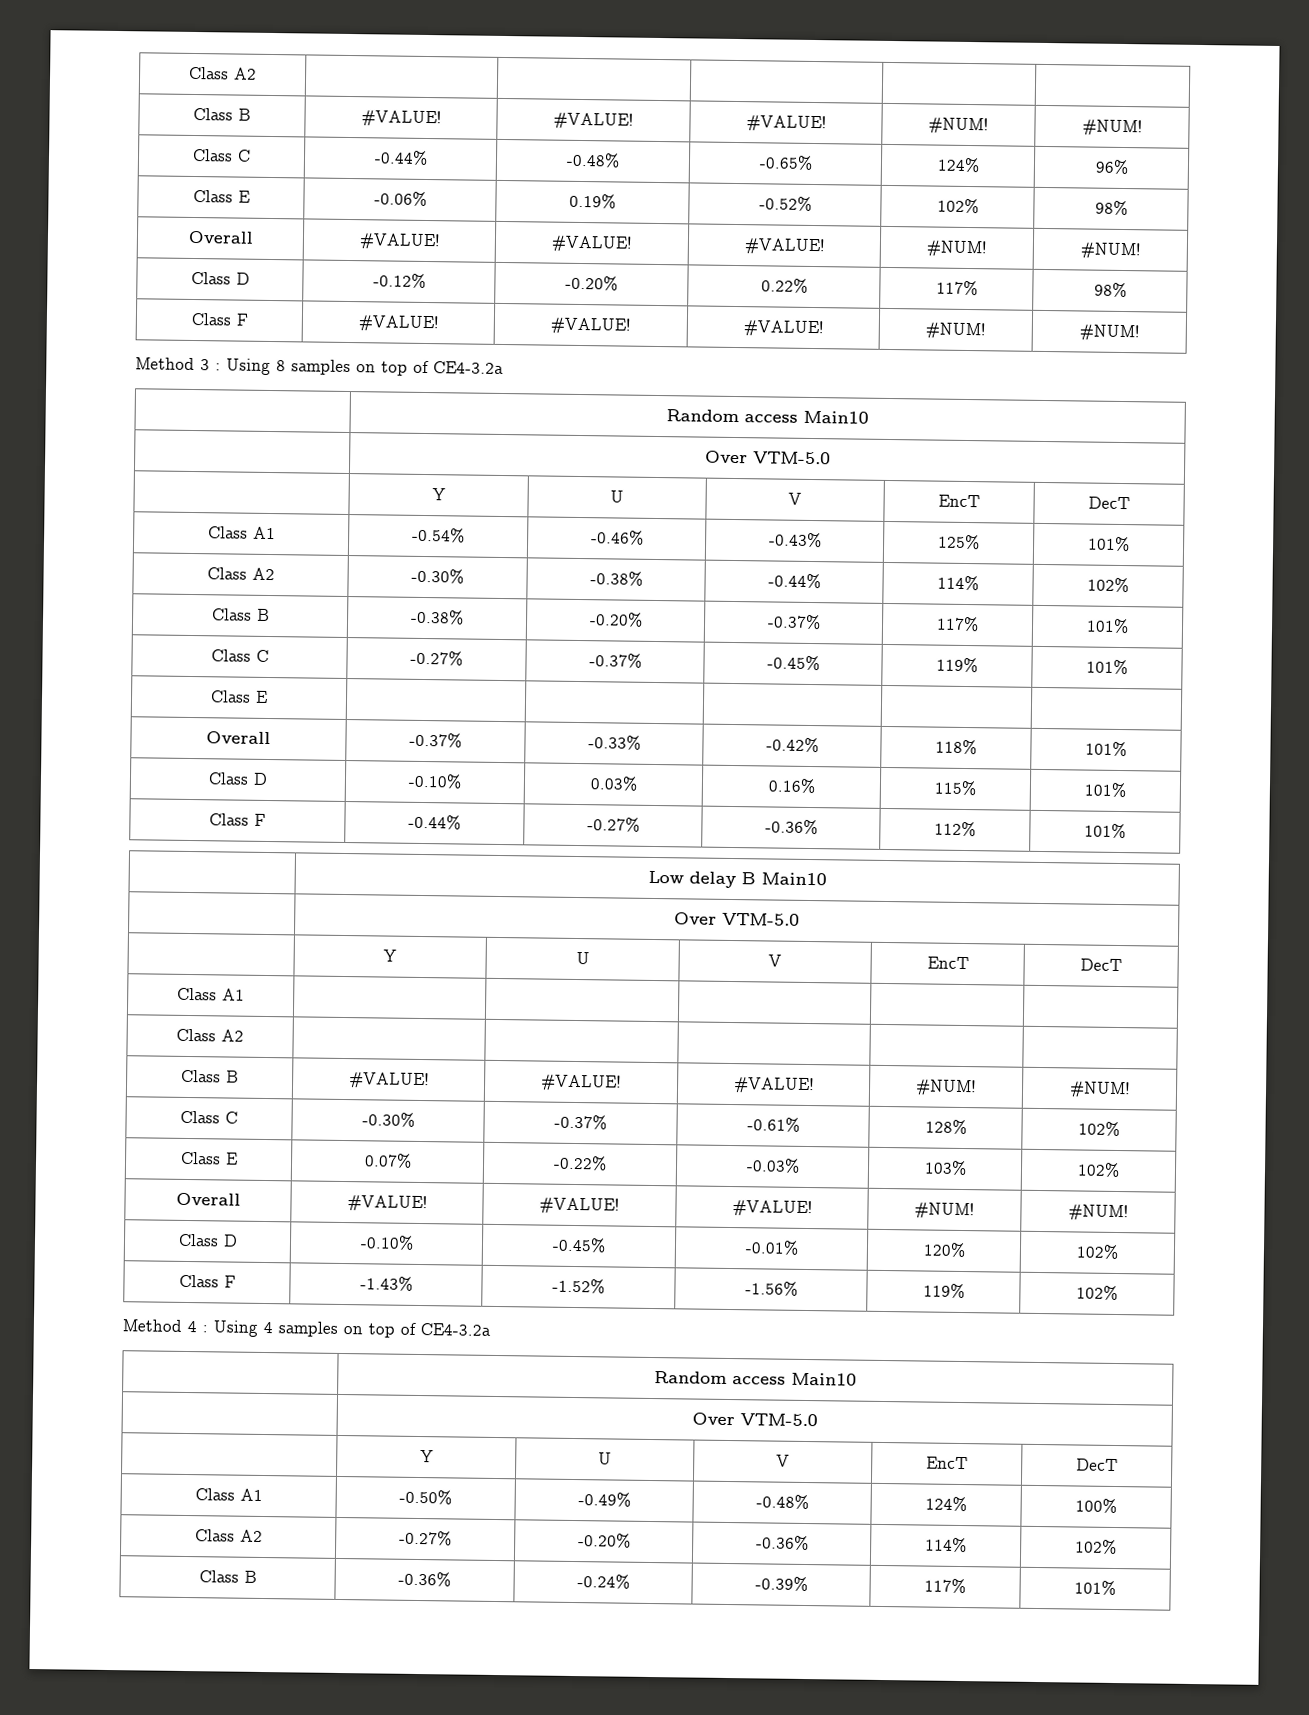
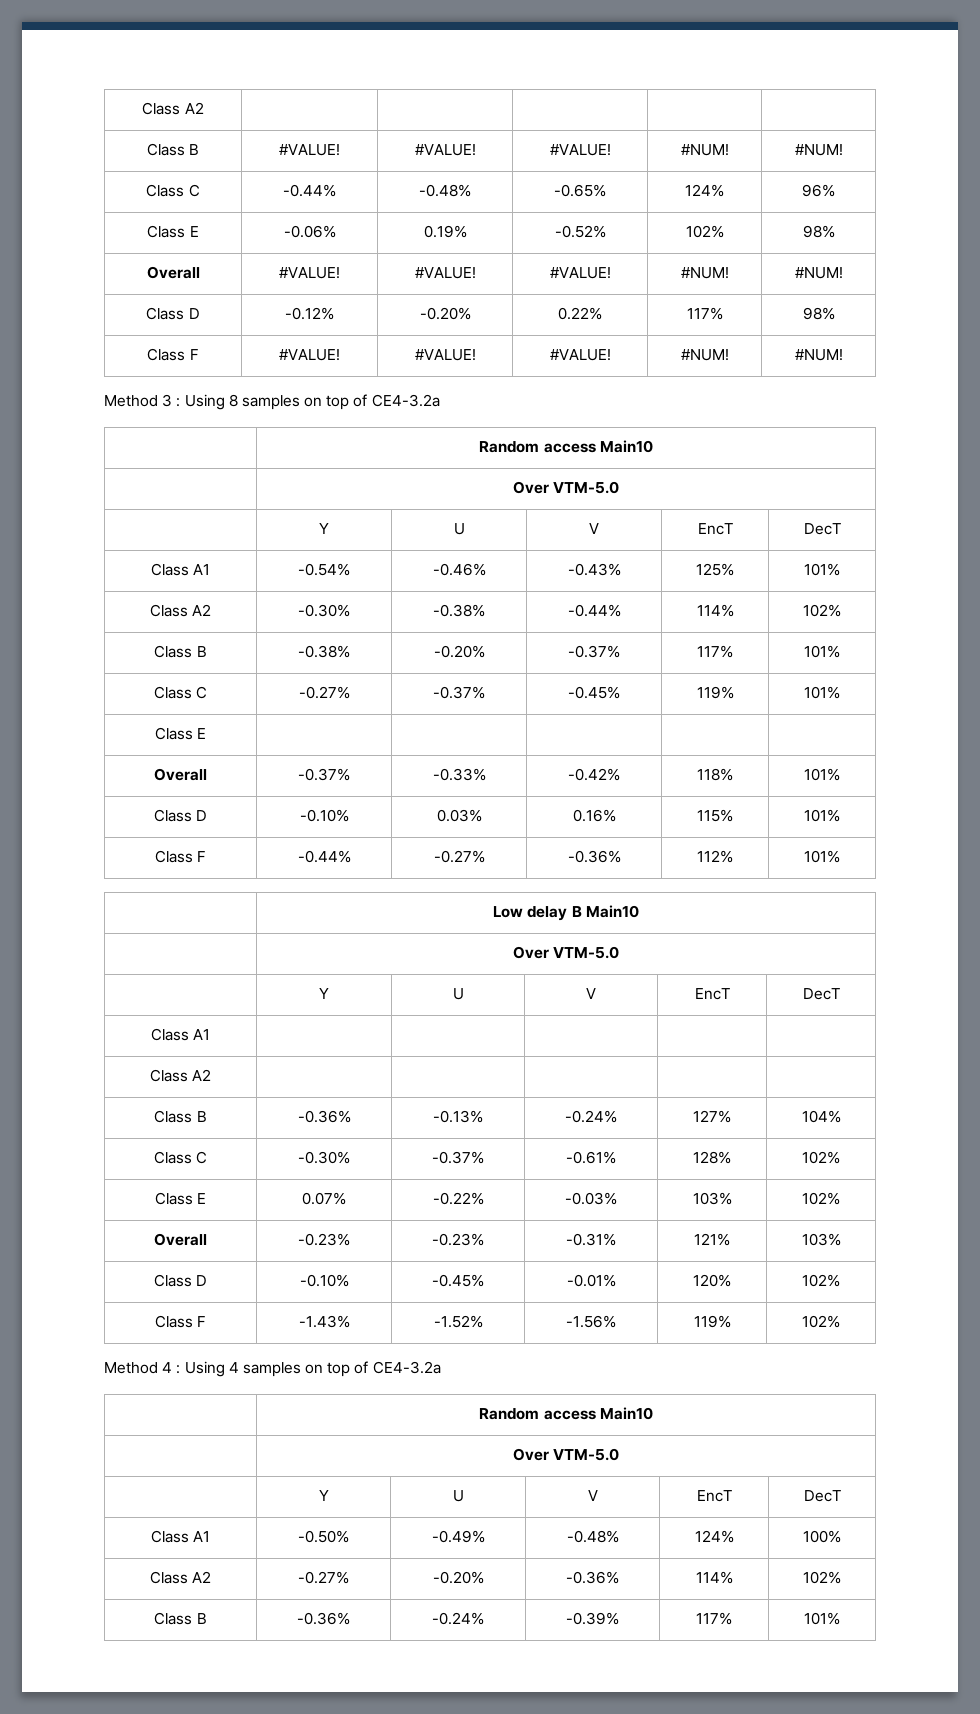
  Class A1 | | | | |
  Class A2 | | | | |
- Class B | #VALUE! | #VALUE! | #VALUE! | #NUM! | #NUM!
+ Class B | -0.36% | -0.13% | -0.24% | 127% | 104%
  Class E | 0.07% | -0.22% | -0.03% | 103% | 102%
- Overall | #VALUE! | #VALUE! | #VALUE! | #NUM! | #NUM!
+ Overall | -0.23% | -0.23% | -0.31% | 121% | 103%

